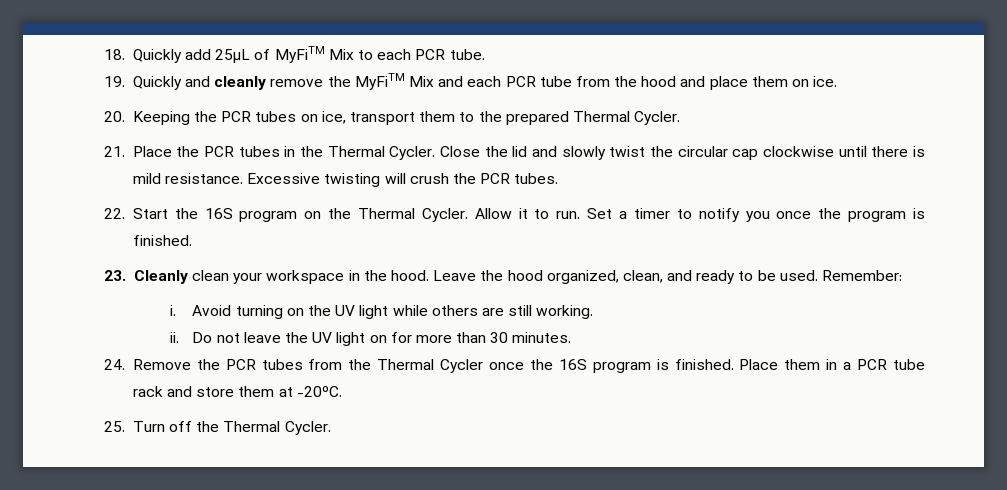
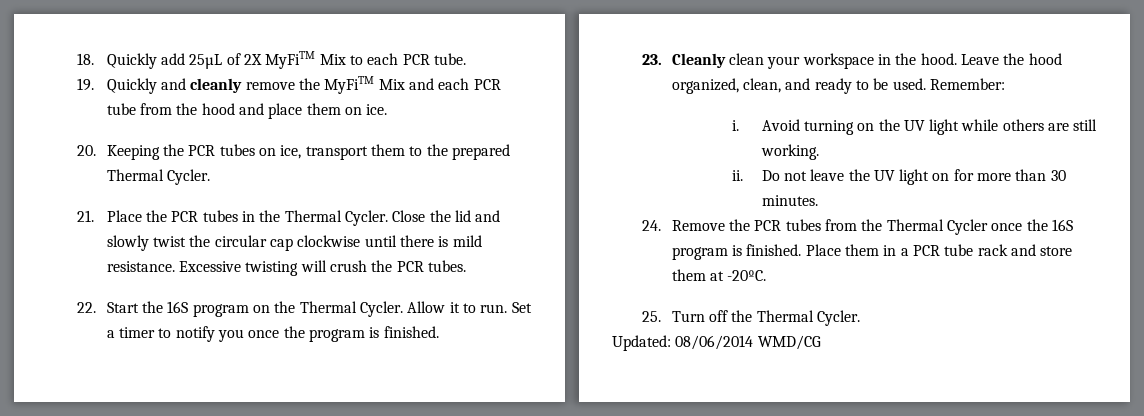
- 18. Quickly add 25µL of MyFiTM Mix to each PCR tube.
+ 18. Quickly add 25µL of 2X MyFiTM Mix to each PCR tube.
+ Updated: 08/06/2014 WMD/CG

